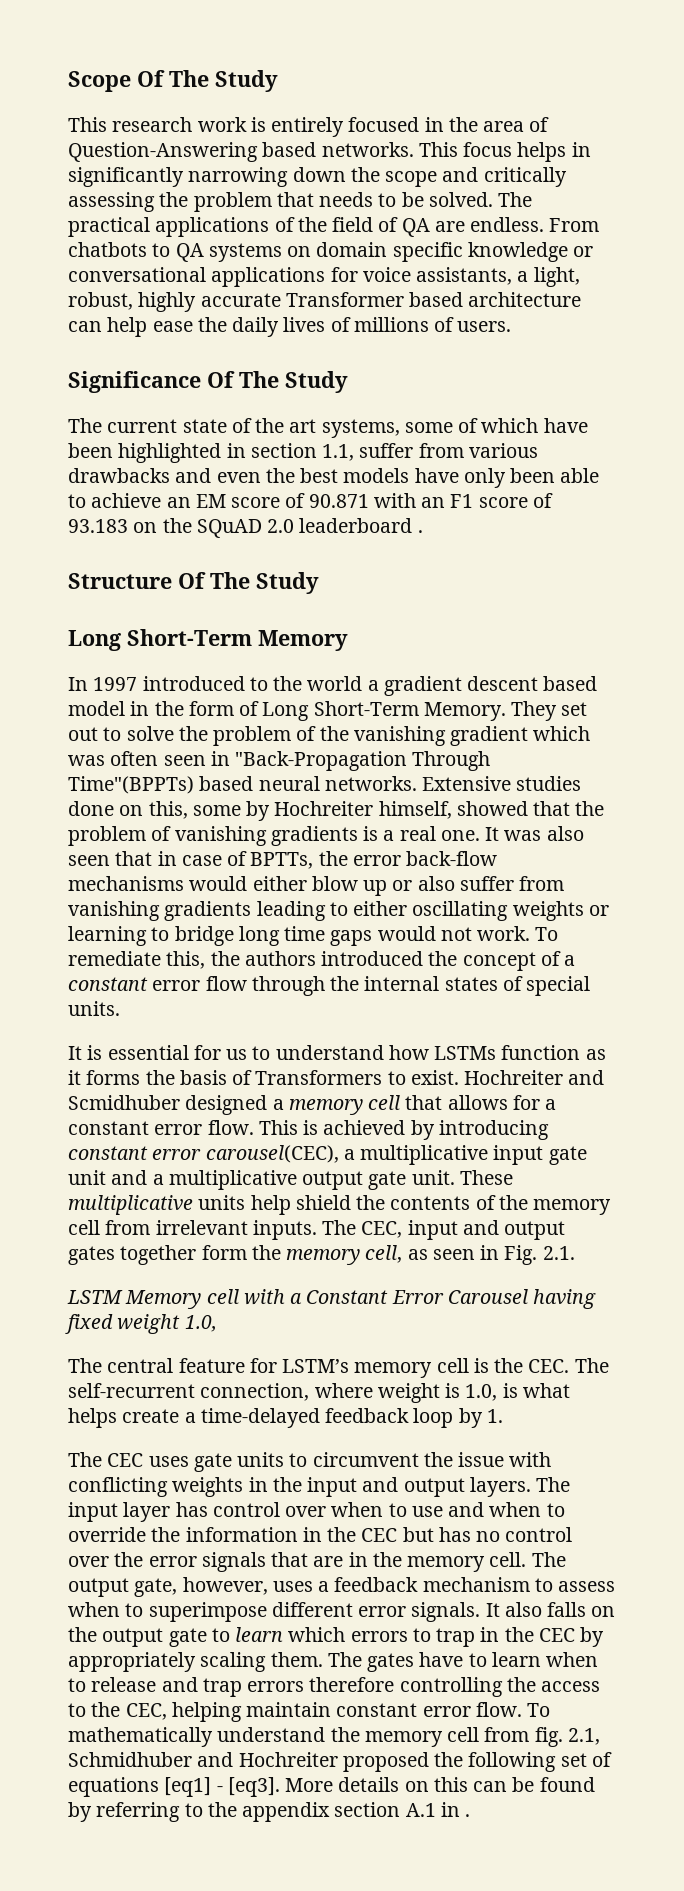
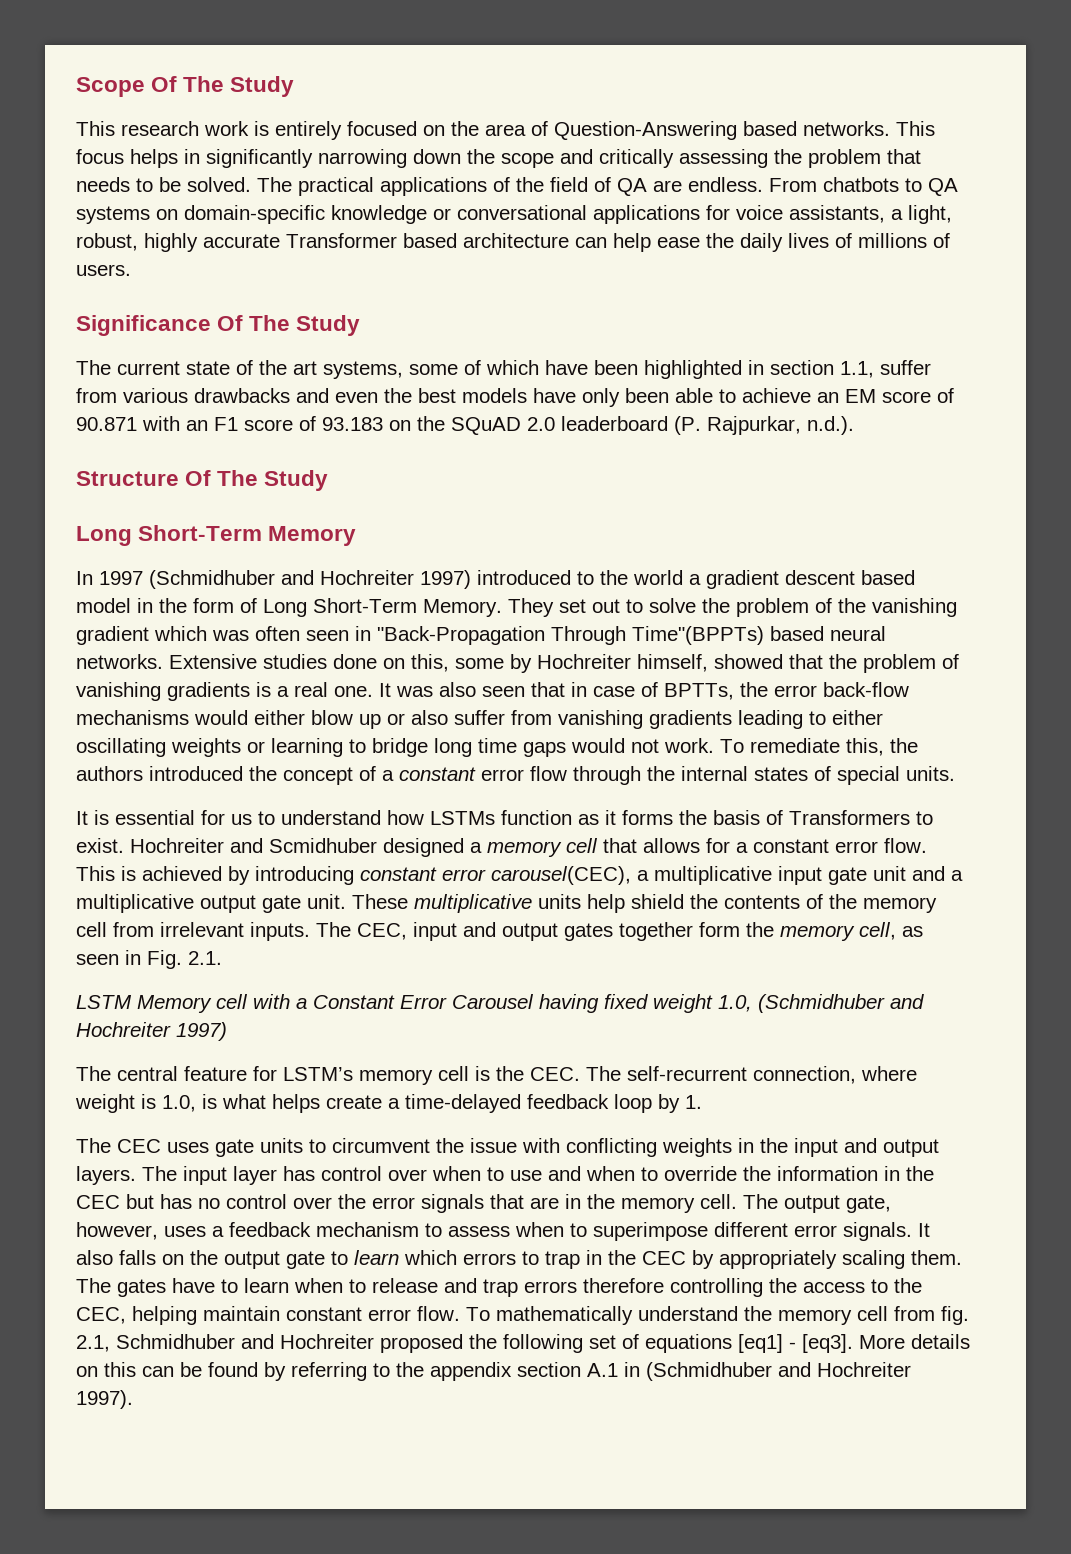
- This research work is entirely focused in the area of Question-Answering based networks.
+ This research work is entirely focused on the area of Question-Answering based networks.
- From chatbots to QA systems on domain specific knowledge or conversational applications for voice assistants, a light, robust, highly accurate Transformer based architecture can help ease the daily lives of millions of users.
+ From chatbots to QA systems on domain-specific knowledge or conversational applications for voice assistants, a light, robust, highly accurate Transformer based architecture can help ease the daily lives of millions of users.
- The current state of the art systems, some of which have been highlighted in section 1.1, suffer from various drawbacks and even the best models have only been able to achieve an EM score of 90.871 with an F1 score of 93.183 on the SQuAD 2.0 leaderboard .
+ The current state of the art systems, some of which have been highlighted in section 1.1, suffer from various drawbacks and even the best models have only been able to achieve an EM score of 90.871 with an F1 score of 93.183 on the SQuAD 2.0 leaderboard (P. Rajpurkar, n.d.).
- In 1997 introduced to the world a gradient descent based model in the form of Long Short-Term Memory.
+ In 1997 (Schmidhuber and Hochreiter 1997) introduced to the world a gradient descent based model in the form of Long Short-Term Memory.
- LSTM Memory cell with a Constant Error Carousel having fixed weight 1.0,
+ LSTM Memory cell with a Constant Error Carousel having fixed weight 1.0, (Schmidhuber and Hochreiter 1997)
- More details on this can be found by referring to the appendix section A.1 in .
+ More details on this can be found by referring to the appendix section A.1 in (Schmidhuber and Hochreiter 1997).

